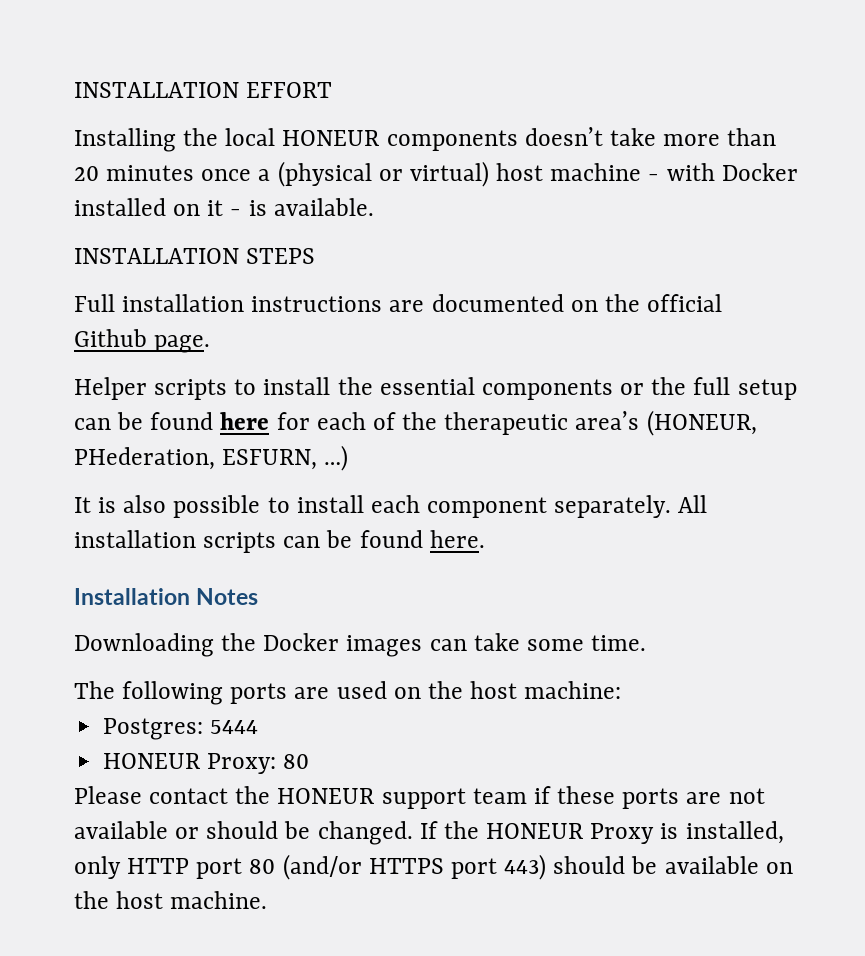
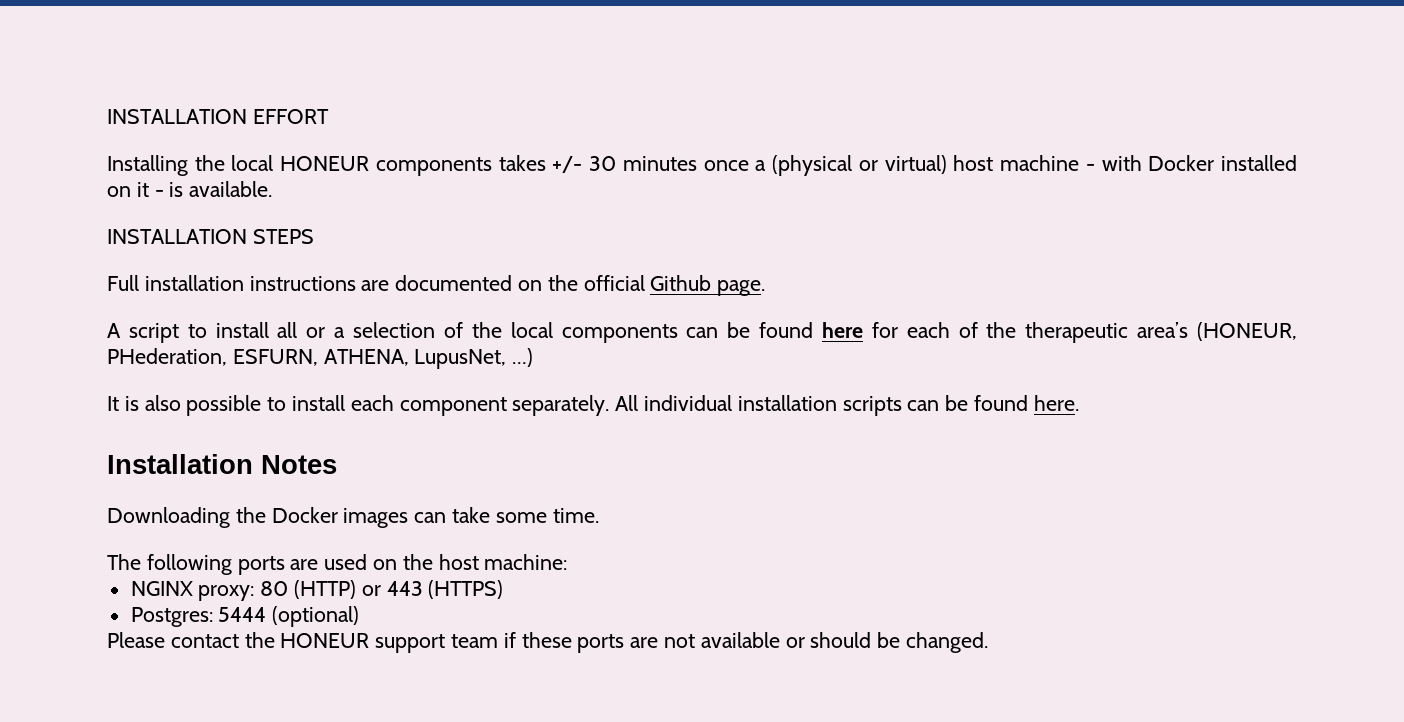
- Installing the local HONEUR components doesn’t take more than 20 minutes once a (physical or virtual) host machine - with Docker installed on it - is available.
+ Installing the local HONEUR components takes +/- 30 minutes once a (physical or virtual) host machine - with Docker installed on it - is available.
- Helper scripts to install the essential components or the full setup can be found here for each of the therapeutic area’s (HONEUR, PHederation, ESFURN, …)
+ A script to install all or a selection of the local components can be found here for each of the therapeutic area’s (HONEUR, PHederation, ESFURN, ATHENA, LupusNet, …)
- All installation scripts can be found here.
+ All individual installation scripts can be found here.
+ NGINX proxy: 80 (HTTP) or 443 (HTTPS)
- Postgres: 5444
- HONEUR Proxy: 80
+ Postgres: 5444 (optional)
- If the HONEUR Proxy is installed, only HTTP port 80 (and/or HTTPS port 443) should be available on the host machine.

